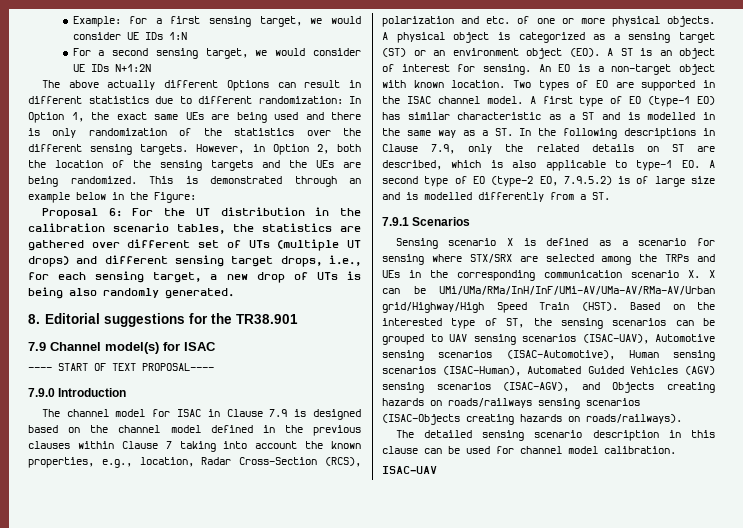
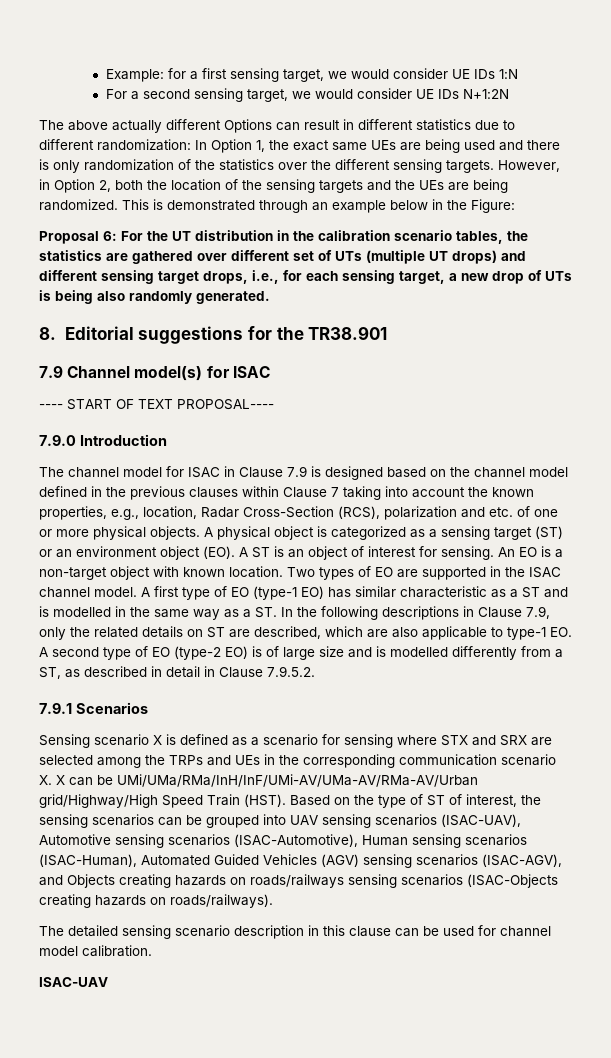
- A first type of EO (type-1 EO) has similar characteristic as a ST and is modelled in the same way as a ST. In the following descriptions in Clause 7.9, only the related details on ST are described, which is also applicable to type-1 EO. A second type of EO (type-2 EO, 7.9.5.2) is of large size and is modelled differently from a ST.
+ A first type of EO (type-1 EO) has similar characteristic as a ST and is modelled in the same way as a ST. In the following descriptions in Clause 7.9, only the related details on ST are described, which are also applicable to type-1 EO. A second type of EO (type-2 EO) is of large size and is modelled differently from a ST, as described in detail in Clause 7.9.5.2.
- Sensing scenario X is defined as a scenario for sensing where STX/SRX are selected among the TRPs and UEs in the corresponding communication scenario X. X can be UMi/UMa/RMa/InH/InF/UMi-AV/UMa-AV/RMa-AV/Urban grid/Highway/High Speed Train (HST).
+ Sensing scenario X is defined as a scenario for sensing where STX and SRX are selected among the TRPs and UEs in the corresponding communication scenario X. X can be UMi/UMa/RMa/InH/InF/UMi-AV/UMa-AV/RMa-AV/Urban grid/Highway/High Speed Train (HST).
- Based on the interested type of ST, the sensing scenarios can be grouped to UAV sensing scenarios (ISAC-UAV), Automotive sensing scenarios (ISAC-Automotive), Human sensing scenarios (ISAC-Human), Automated Guided Vehicles (AGV) sensing scenarios (ISAC-AGV), and Objects creating hazards on roads/railways sensing scenarios (ISAC-Objects creating hazards on roads/railways).
+ Based on the type of ST of interest, the sensing scenarios can be grouped into UAV sensing scenarios (ISAC-UAV), Automotive sensing scenarios (ISAC-Automotive), Human sensing scenarios (ISAC-Human), Automated Guided Vehicles (AGV) sensing scenarios (ISAC-AGV), and Objects creating hazards on roads/railways sensing scenarios (ISAC-Objects creating hazards on roads/railways).

